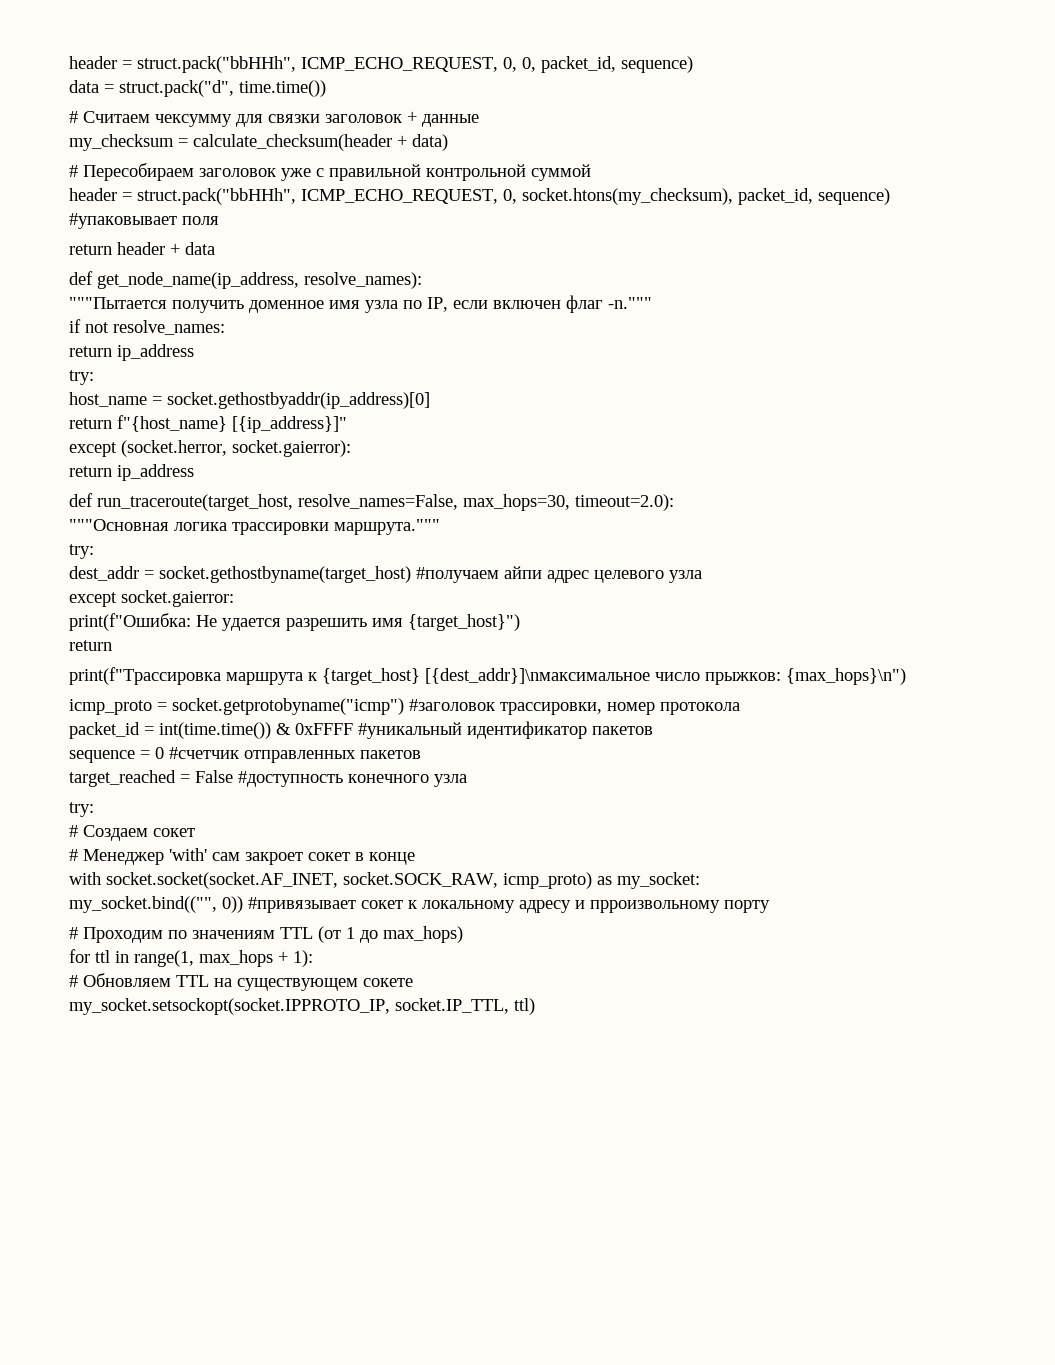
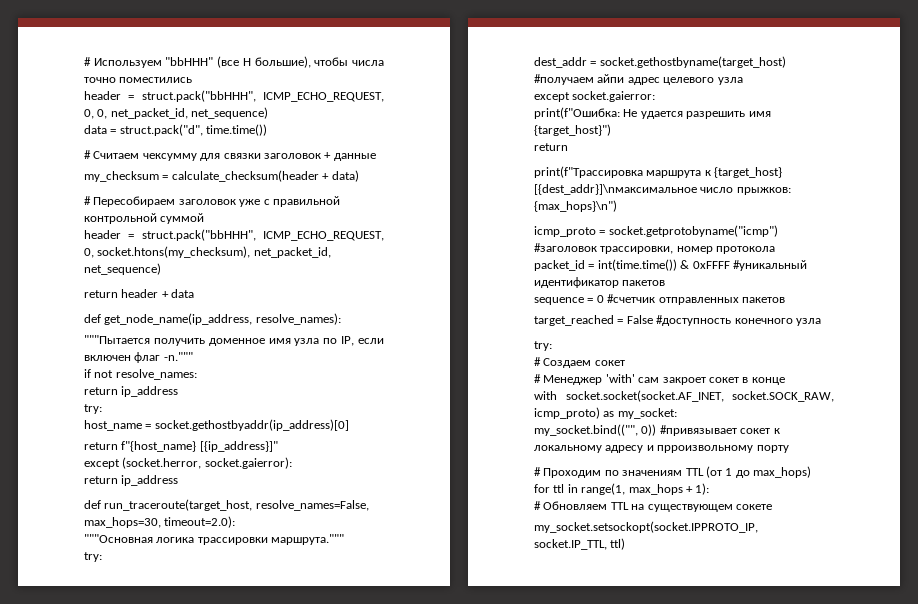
- header = struct.pack("bbHHh", ICMP_ECHO_REQUEST, 0, 0, packet_id, sequence)
+ # Используем "bbHHH" (все H большие), чтобы числа точно поместились
+ header = struct.pack("bbHHH", ICMP_ECHO_REQUEST, 0, 0, net_packet_id, net_sequence)
- header = struct.pack("bbHHh", ICMP_ECHO_REQUEST, 0, socket.htons(my_checksum), packet_id, sequence) #упаковывает поля
+ header = struct.pack("bbHHH", ICMP_ECHO_REQUEST, 0, socket.htons(my_checksum), net_packet_id, net_sequence)

